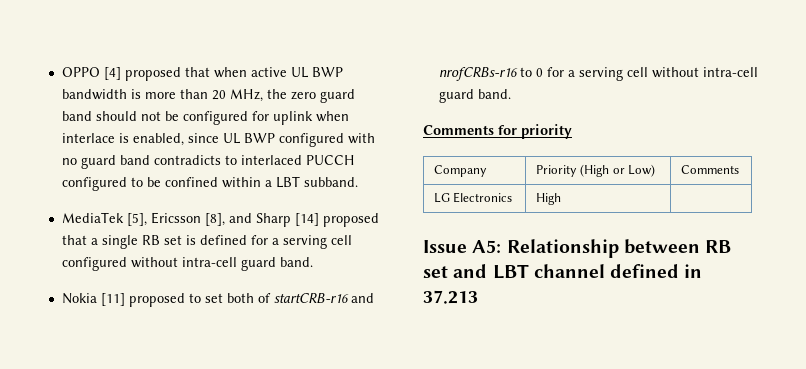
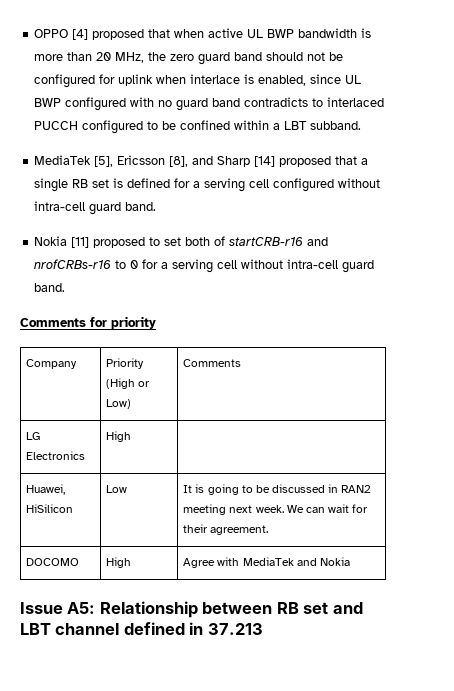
+ Huawei, HiSilicon | Low | It is going to be discussed in RAN2 meeting next week. We can wait for their agreement.
+ DOCOMO | High | Agree with MediaTek and Nokia

